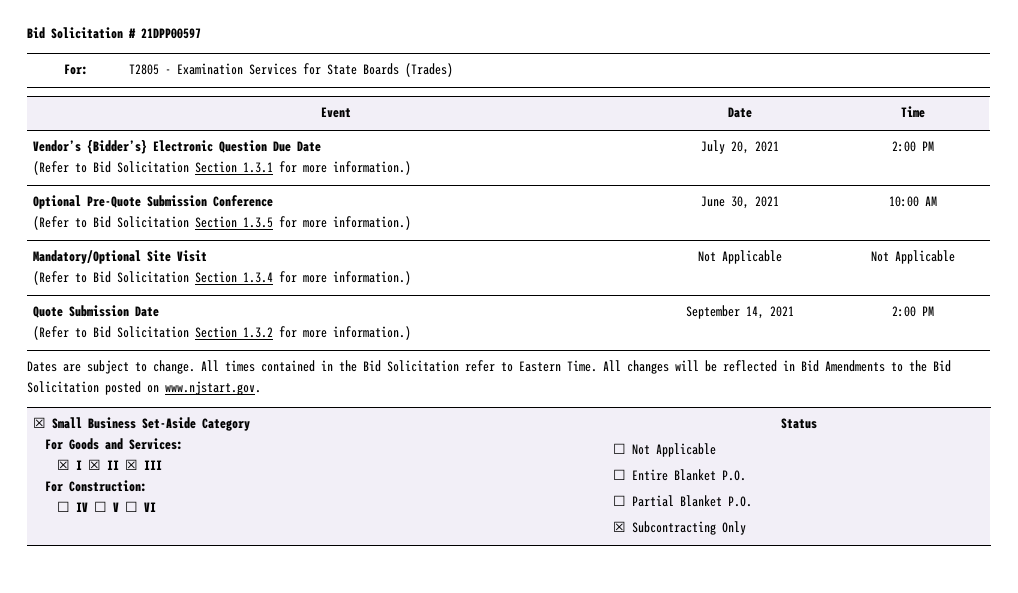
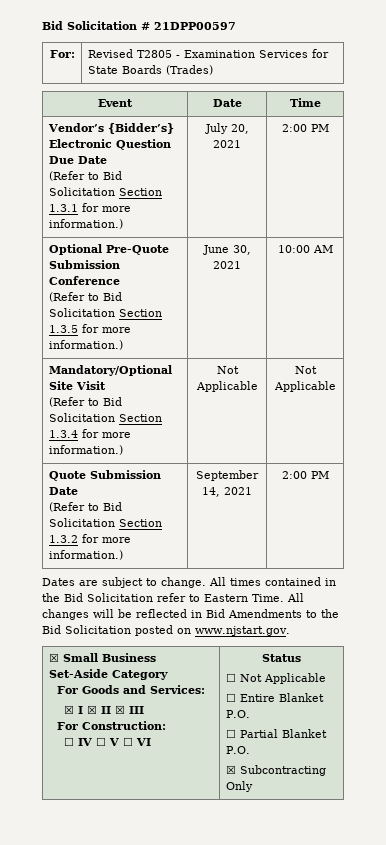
- For: | T2805 - Examination Services for State Boards (Trades)
+ For: | Revised T2805 - Examination Services for State Boards (Trades)

